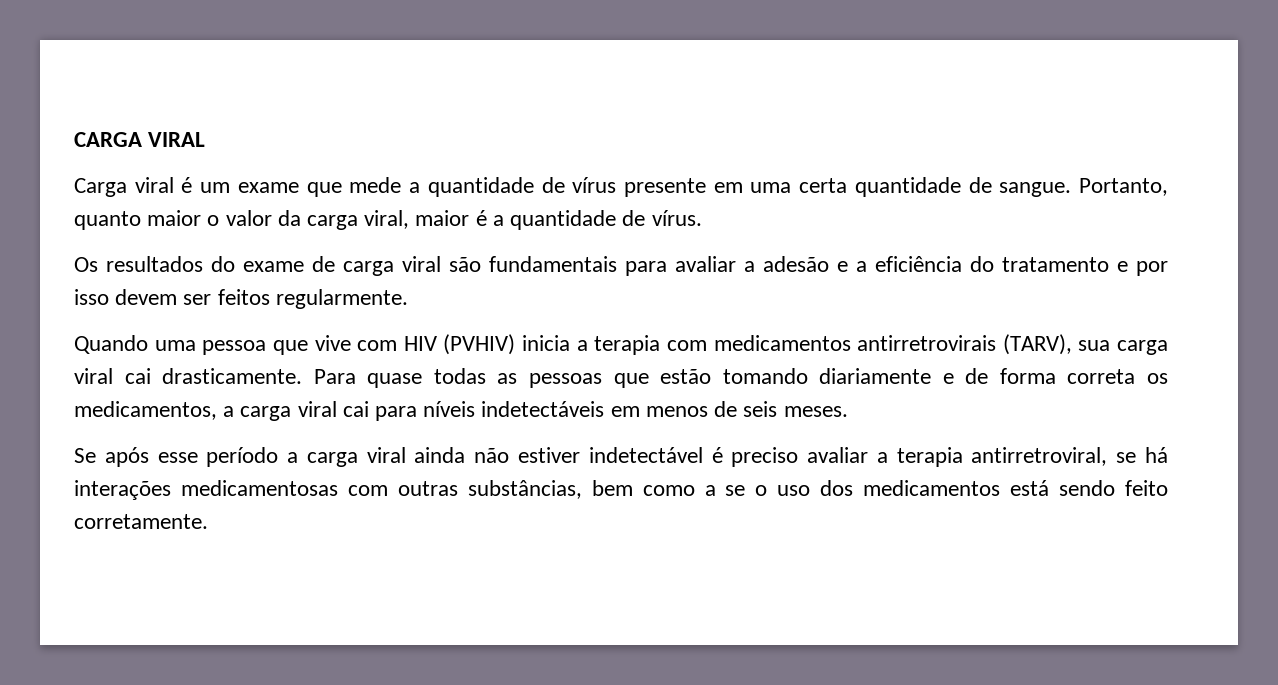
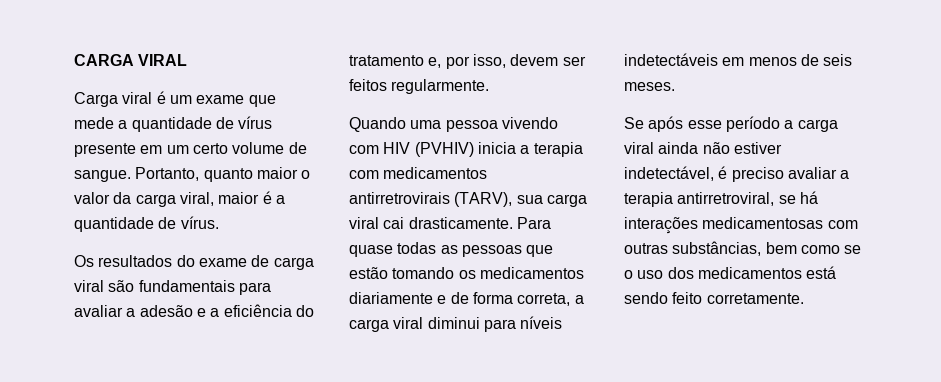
- Carga viral é um exame que mede a quantidade de vírus presente em uma certa quantidade de sangue.
+ Carga viral é um exame que mede a quantidade de vírus presente em um certo volume de sangue.
- Os resultados do exame de carga viral são fundamentais para avaliar a adesão e a eficiência do tratamento e por isso devem ser feitos regularmente.
+ Os resultados do exame de carga viral são fundamentais para avaliar a adesão e a eficiência do tratamento e, por isso, devem ser feitos regularmente.
- Quando uma pessoa que vive com HIV (PVHIV) inicia a terapia com medicamentos antirretrovirais (TARV), sua carga viral cai drasticamente.
+ Quando uma pessoa vivendo com HIV (PVHIV) inicia a terapia com medicamentos antirretrovirais (TARV), sua carga viral cai drasticamente.
- Para quase todas as pessoas que estão tomando diariamente e de forma correta os medicamentos, a carga viral cai para níveis indetectáveis em menos de seis meses.
+ Para quase todas as pessoas que estão tomando os medicamentos diariamente e de forma correta, a carga viral diminui para níveis indetectáveis em menos de seis meses.
- Se após esse período a carga viral ainda não estiver indetectável é preciso avaliar a terapia antirretroviral, se há interações medicamentosas com outras substâncias, bem como a se o uso dos medicamentos está sendo feito corretamente.
+ Se após esse período a carga viral ainda não estiver indetectável, é preciso avaliar a terapia antirretroviral, se há interações medicamentosas com outras substâncias, bem como se o uso dos medicamentos está sendo feito corretamente.

